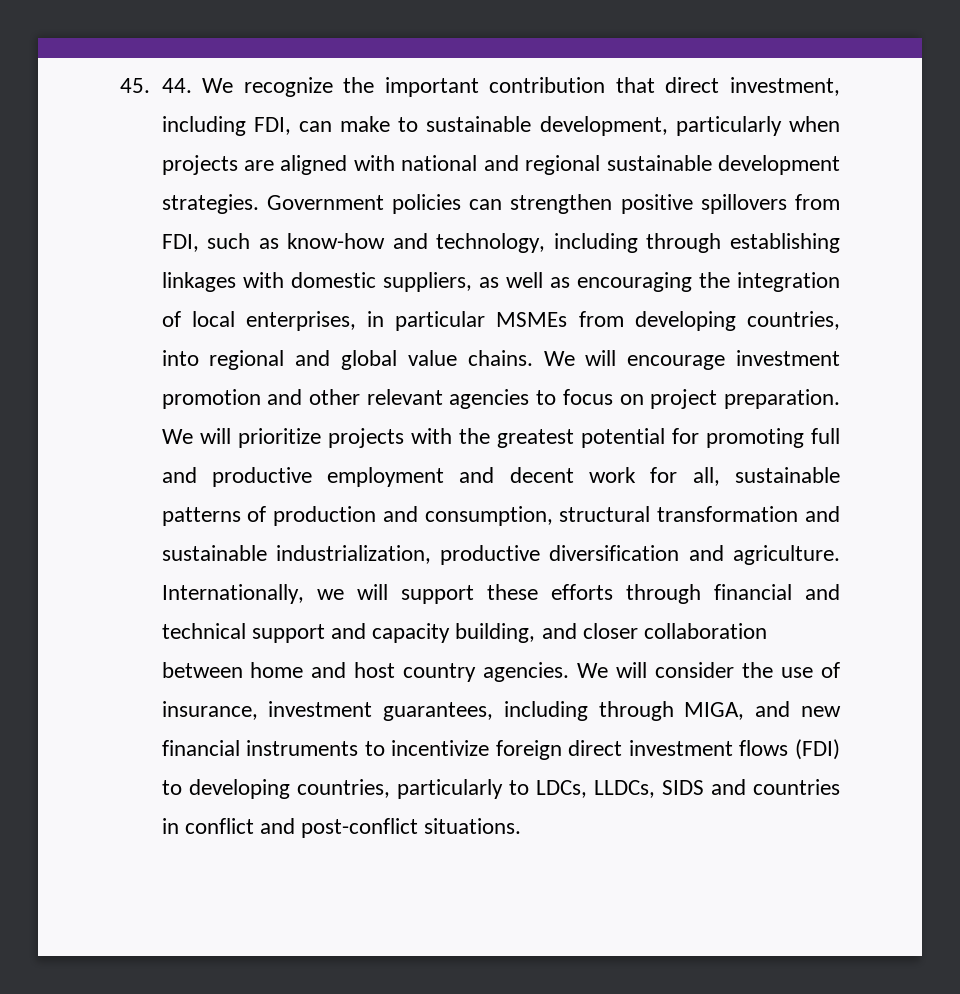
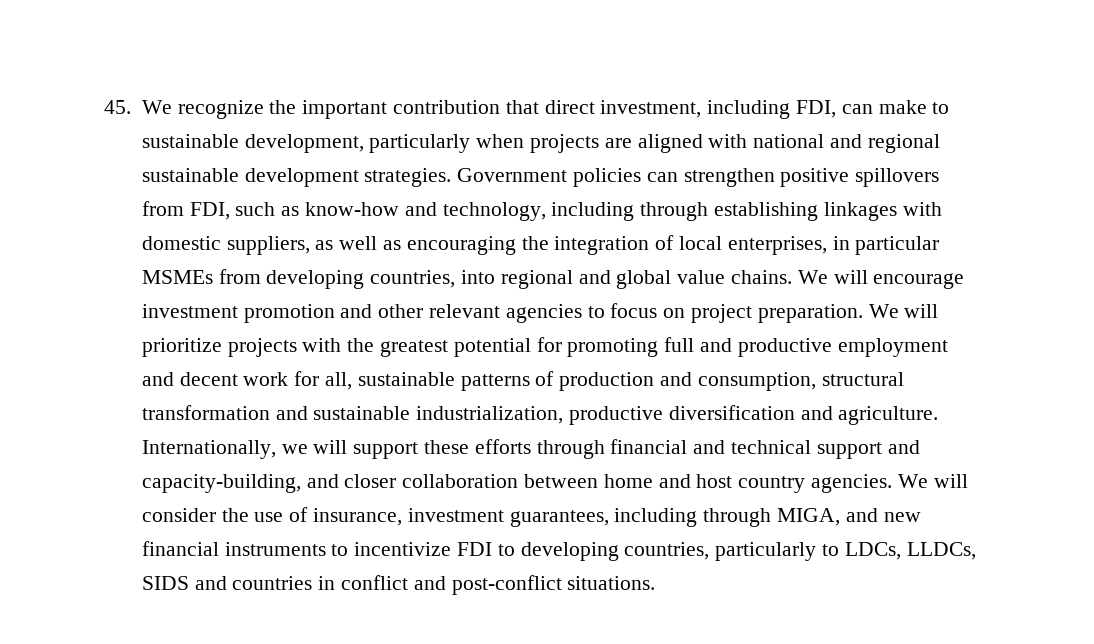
- 45. 44. We recognize the important contribution that direct investment, including FDI, can make to sustainable development, particularly when projects are aligned with national and regional sustainable development strategies.
+ 45. We recognize the important contribution that direct investment, including FDI, can make to sustainable development, particularly when projects are aligned with national and regional sustainable development strategies.
- Internationally, we will support these efforts through financial and technical support and capacity building, and closer collaboration between home and host country agencies.
+ Internationally, we will support these efforts through financial and technical support and capacity-building, and closer collaboration between home and host country agencies.
- We will consider the use of insurance, investment guarantees, including through MIGA, and new financial instruments to incentivize foreign direct investment flows (FDI) to developing countries, particularly to LDCs, LLDCs, SIDS and countries in conflict and post-conflict situations.
+ We will consider the use of insurance, investment guarantees, including through MIGA, and new financial instruments to incentivize FDI to developing countries, particularly to LDCs, LLDCs, SIDS and countries in conflict and post-conflict situations.

